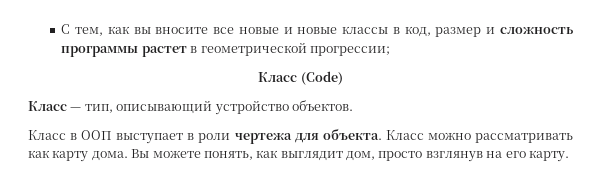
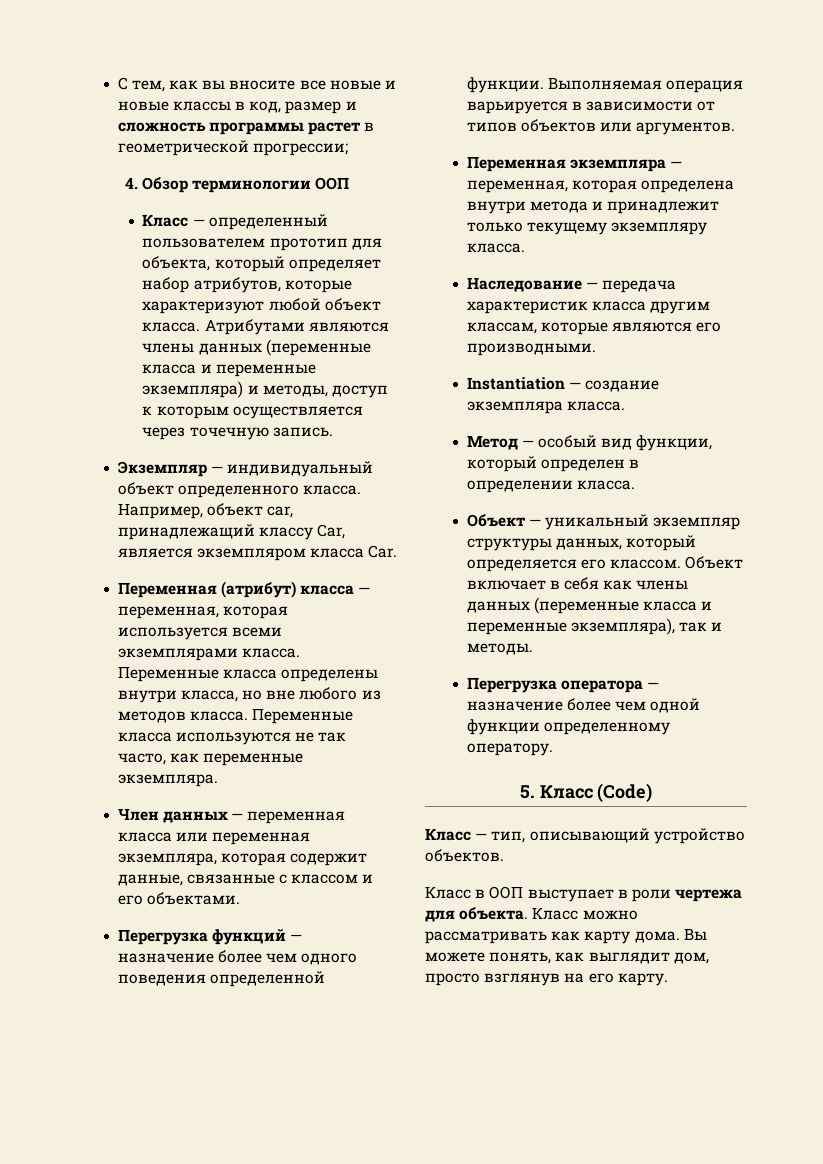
- Класс (Code)
+ 4. Обзор терминологии ООП
+ Класс — определенный пользователем прототип для объекта, который определяет набор атрибутов, которые характеризуют любой объект класса. Атрибутами являются члены данных (переменные класса и переменные экземпляра) и методы, доступ к которым осуществляется через точечную запись.
+ Экземпляр — индивидуальный объект определенного класса. Например, объект car, принадлежащий классу Car, является экземпляром класса Car.
+ Переменная (атрибут) класса — переменная, которая используется всеми экземплярами класса. Переменные класса определены внутри класса, но вне любого из методов класса. Переменные класса используются не так часто, как переменные экземпляра.
+ Член данных — переменная класса или переменная экземпляра, которая содержит данные, связанные с классом и его объектами.
+ Перегрузка функций — назначение более чем одного поведения определенной функции. Выполняемая операция варьируется в зависимости от типов объектов или аргументов.
+ Переменная экземпляра — переменная, которая определена внутри метода и принадлежит только текущему экземпляру класса.
+ Наследование — передача характеристик класса другим классам, которые являются его производными.
+ Instantiation — создание экземпляра класса.
+ Метод — особый вид функции, который определен в определении класса.
+ Объект — уникальный экземпляр структуры данных, который определяется его классом. Объект включает в себя как члены данных (переменные класса и переменные экземпляра), так и методы.
+ Перегрузка оператора — назначение более чем одной функции определенному оператору.
+ 5. Класс (Code)

